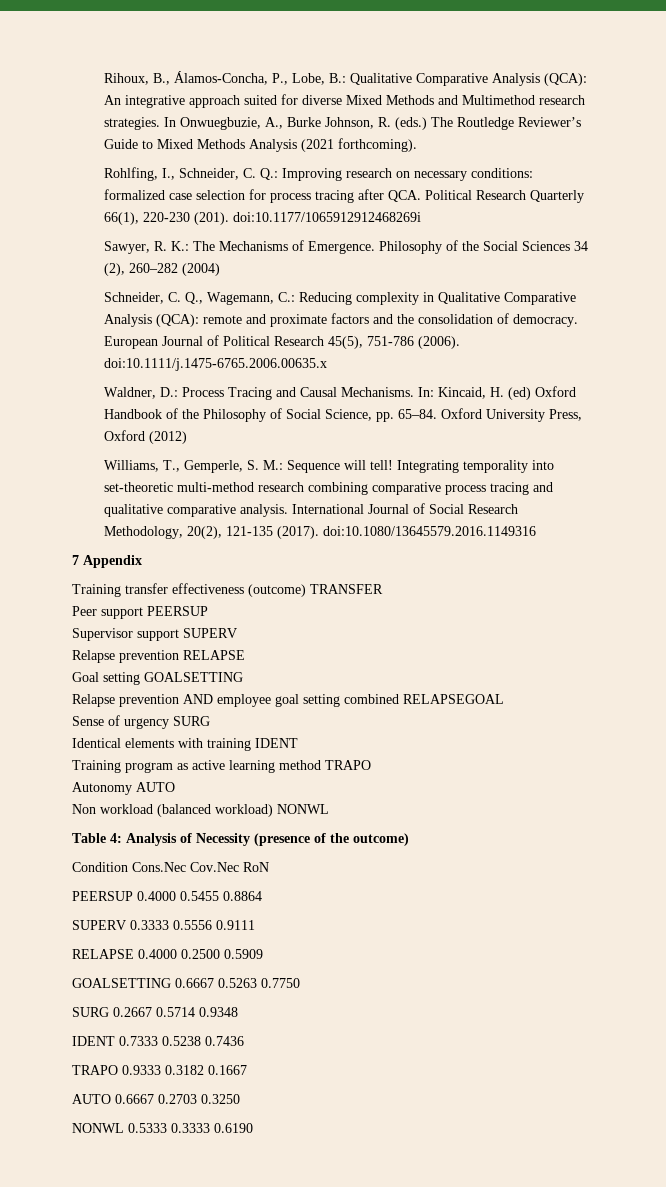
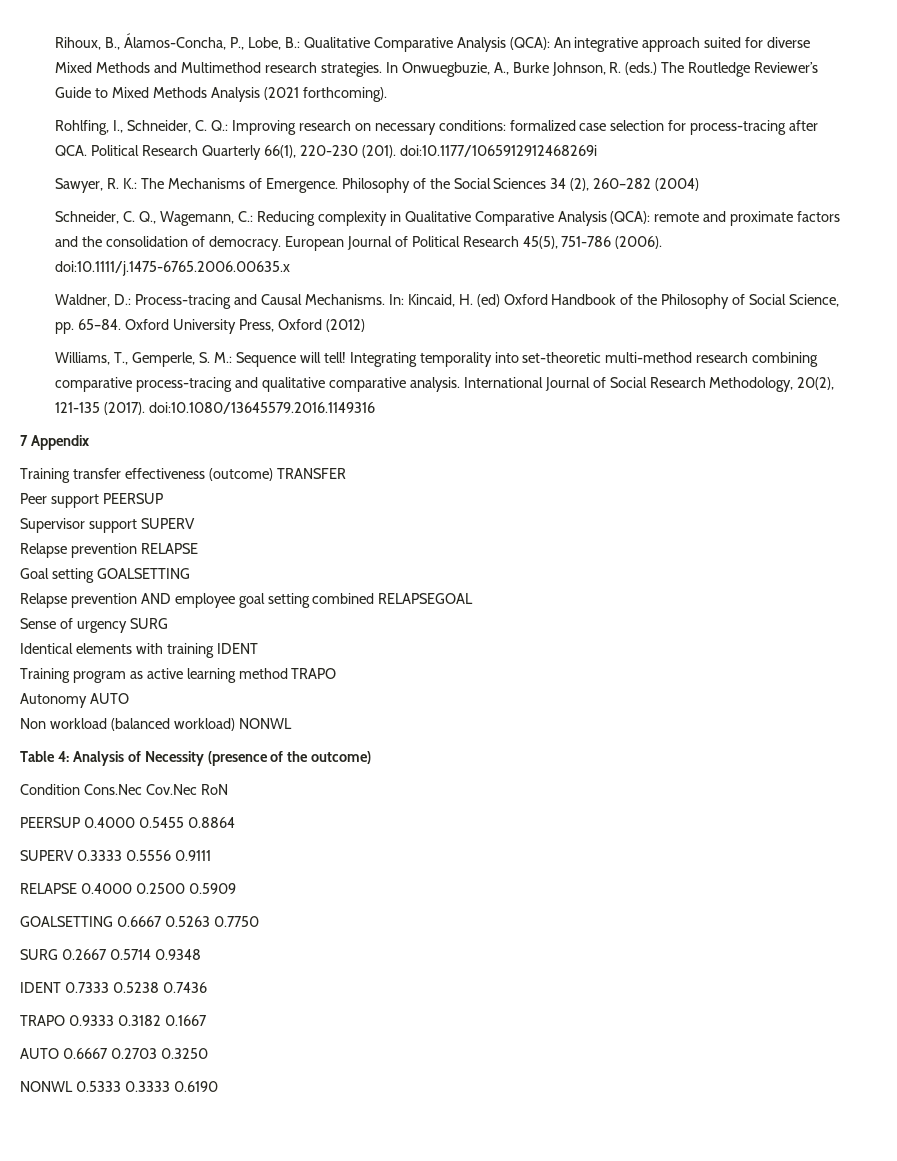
- Rohlfing, I., Schneider, C. Q.: Improving research on necessary conditions: formalized case selection for process tracing after QCA. Political Research Quarterly 66(1), 220-230 (201). doi:10.1177/1065912912468269i
+ Rohlfing, I., Schneider, C. Q.: Improving research on necessary conditions: formalized case selection for process-tracing after QCA. Political Research Quarterly 66(1), 220-230 (201). doi:10.1177/1065912912468269i
- Waldner, D.: Process Tracing and Causal Mechanisms.
+ Waldner, D.: Process-tracing and Causal Mechanisms.
- Integrating temporality into set-theoretic multi-method research combining comparative process tracing and qualitative comparative analysis.
+ Integrating temporality into set-theoretic multi-method research combining comparative process-tracing and qualitative comparative analysis.

